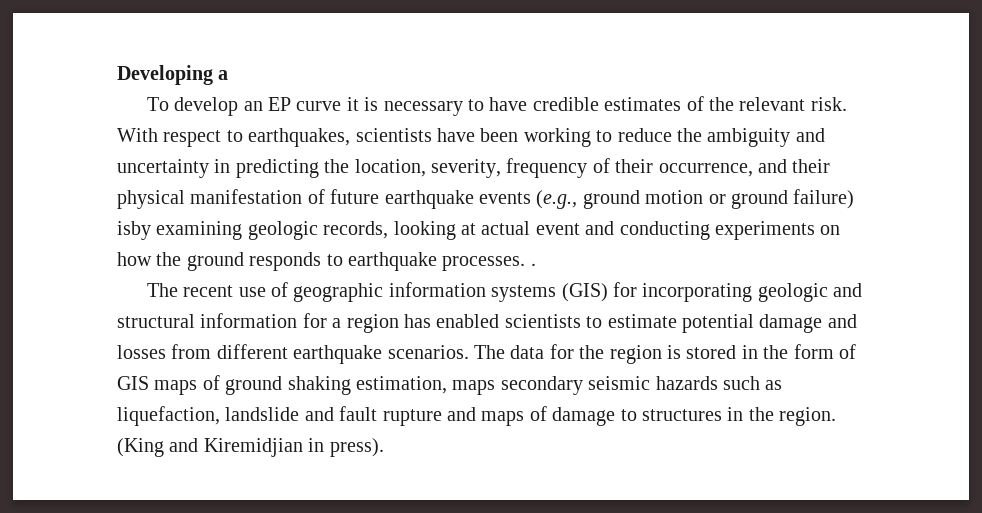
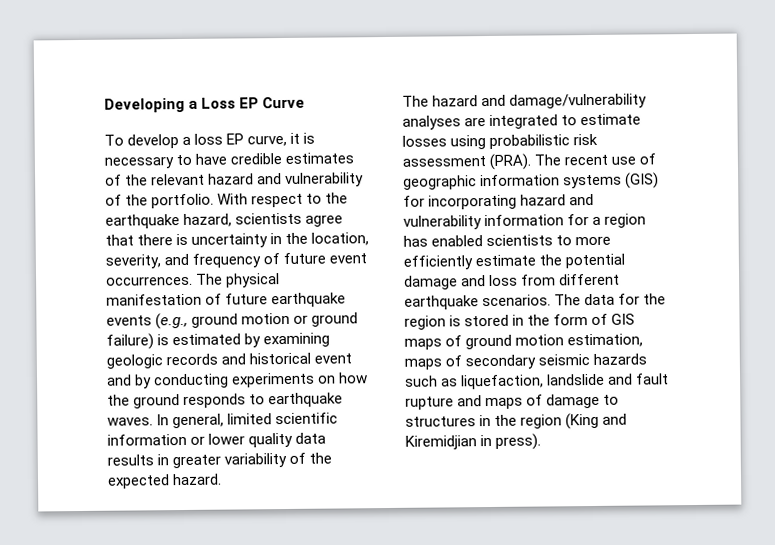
- Developing a
+ Developing a Loss EP Curve
- To develop an EP curve it is necessary to have credible estimates of the relevant risk. With respect to earthquakes, scientists have been working to reduce the ambiguity and uncertainty in predicting the location, severity, frequency of their occurrence, and their physical manifestation of future earthquake events (e.g., ground motion or ground failure) isby examining geologic records, looking at actual event and conducting experiments on how the ground responds to earthquake processes. .
- The recent use of geographic information systems (GIS) for incorporating geologic and structural information for a region has enabled scientists to estimate potential damage and losses from different earthquake scenarios.
+ To develop a loss EP curve, it is necessary to have credible estimates of the relevant hazard and vulnerability of the portfolio. With respect to the earthquake hazard, scientists agree that there is uncertainty in the location, severity, and frequency of future event occurrences. The physical manifestation of future earthquake events (e.g., ground motion or ground failure) is estimated by examining geologic records and historical event and by conducting experiments on how the ground responds to earthquake waves. In general, limited scientific information or lower quality data results in greater variability of the expected hazard.
+ The hazard and damage/vulnerability analyses are integrated to estimate losses using probabilistic risk assessment (PRA). The recent use of geographic information systems (GIS) for incorporating hazard and vulnerability information for a region has enabled scientists to more efficiently estimate the potential damage and loss from different earthquake scenarios.
- The data for the region is stored in the form of GIS maps of ground shaking estimation, maps secondary seismic hazards such as liquefaction, landslide and fault rupture and maps of damage to structures in the region. (King and Kiremidjian in press).
+ The data for the region is stored in the form of GIS maps of ground motion estimation, maps of secondary seismic hazards such as liquefaction, landslide and fault rupture and maps of damage to structures in the region (King and Kiremidjian in press).

